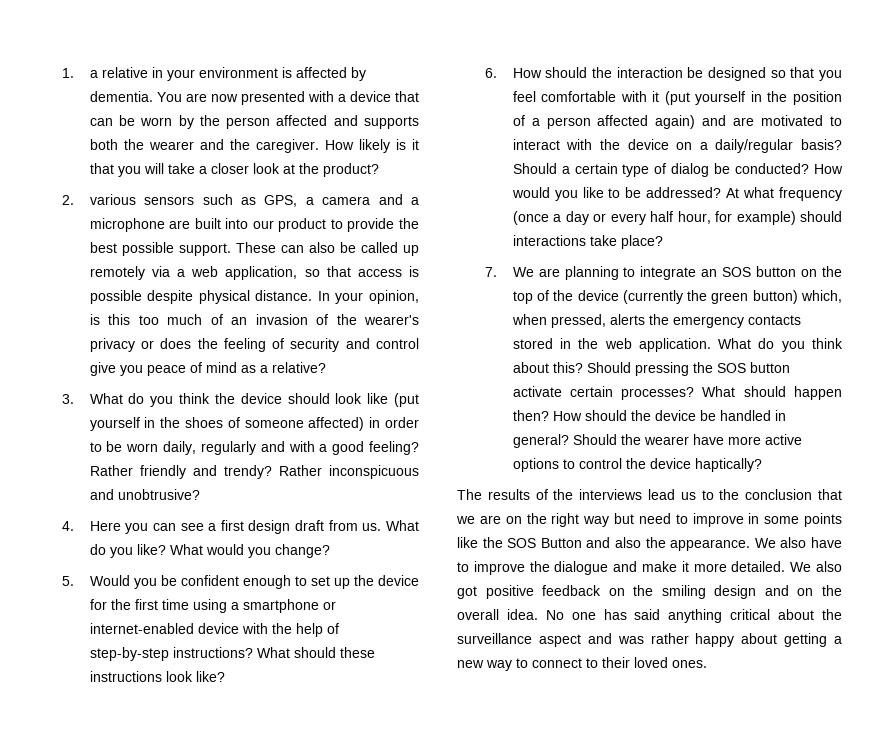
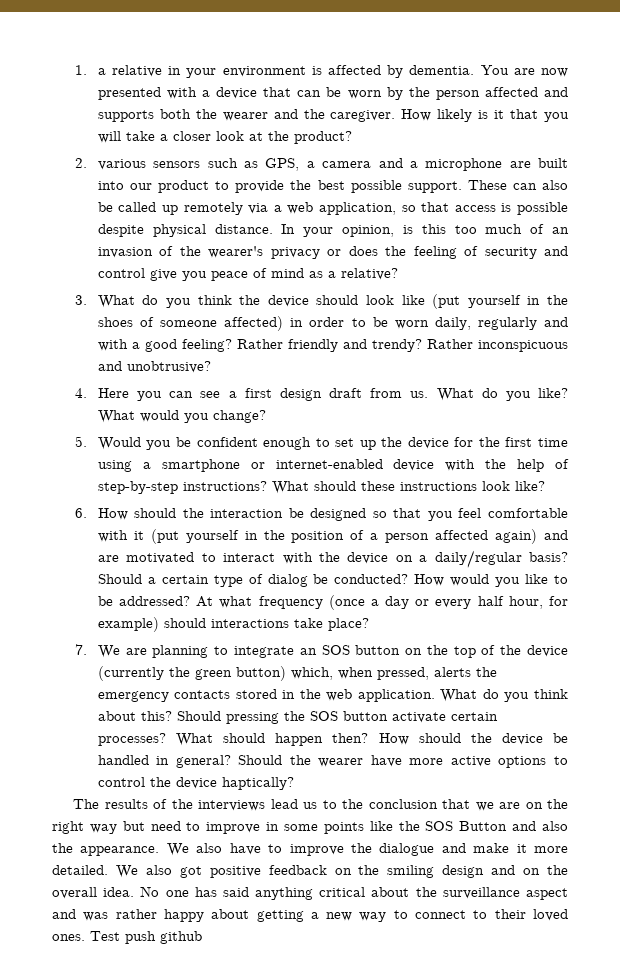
+ Test push github

